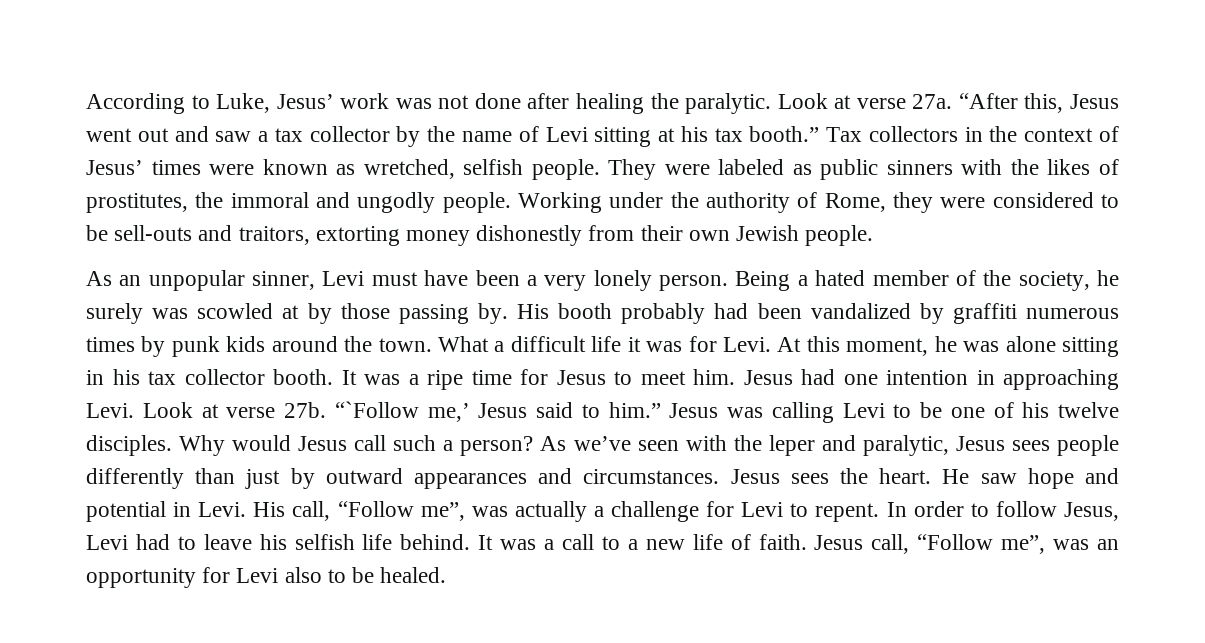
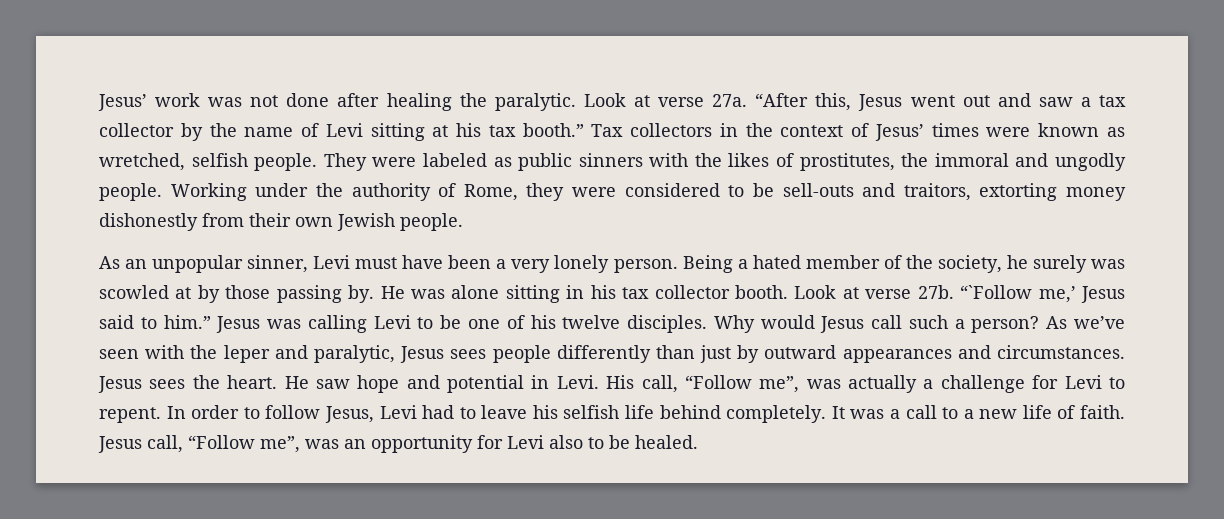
- According to Luke, Jesus’ work was not done after healing the paralytic.
+ Jesus’ work was not done after healing the paralytic.
- His booth probably had been vandalized by graffiti numerous times by punk kids around the town. What a difficult life it was for Levi. At this moment, he was alone sitting in his tax collector booth.
+ He was alone sitting in his tax collector booth.
- It was a ripe time for Jesus to meet him. Jesus had one intention in approaching Levi.
- In order to follow Jesus, Levi had to leave his selfish life behind.
+ In order to follow Jesus, Levi had to leave his selfish life behind completely.

